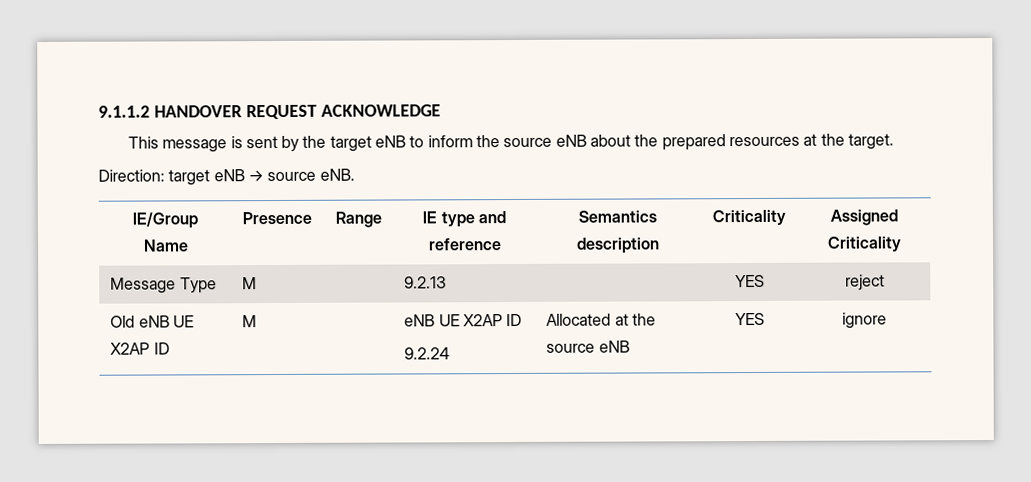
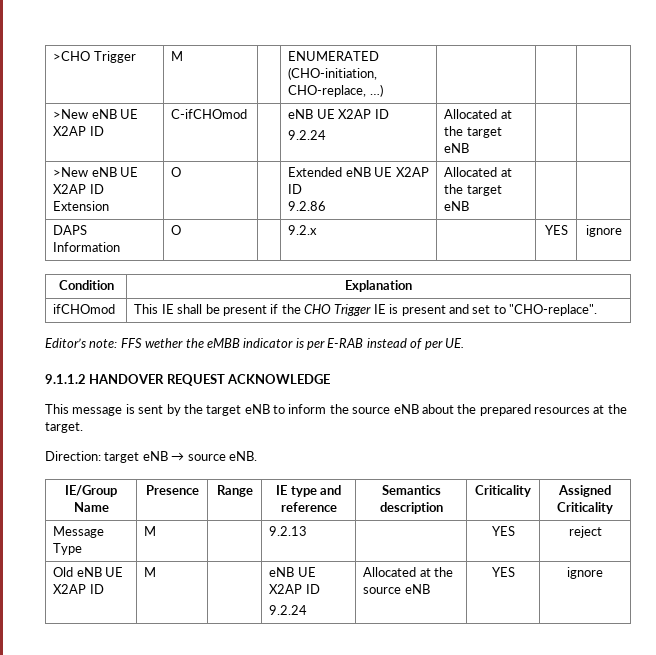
+ >CHO Trigger | M | | ENUMERATED (CHO-initiation, CHO-replace, …) | | |
+ >New eNB UE X2AP ID | C-ifCHOmod | | eNB UE X2AP ID
+ 9.2.24 | Allocated at the target eNB | |
+ >New eNB UE X2AP ID Extension | O | | Extended eNB UE X2AP ID
+ 9.2.86 | Allocated at the target eNB | |
+ DAPS Information | O | | 9.2.x | | YES | ignore
+ Condition | Explanation
+ ifCHOmod | This IE shall be present if the CHO Trigger IE is present and set to "CHO-replace".
+ Editor’s note: FFS wether the eMBB indicator is per E-RAB instead of per UE.

